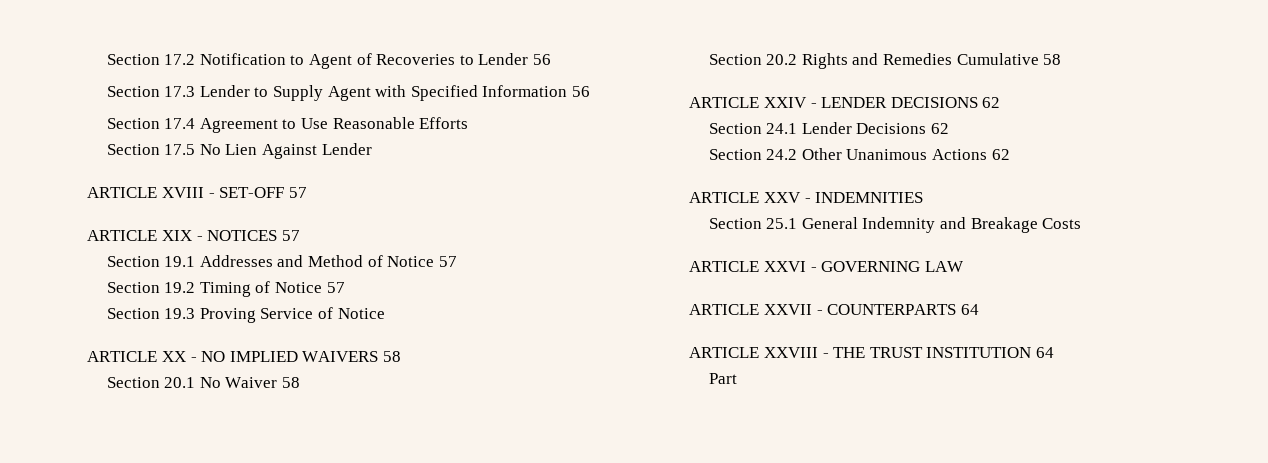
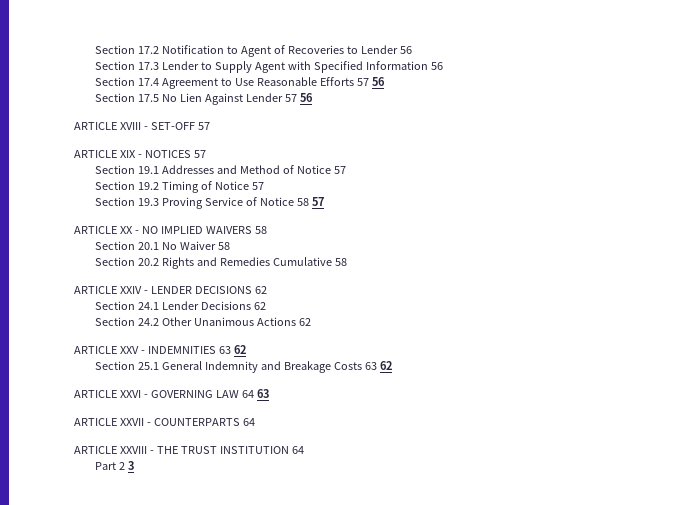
- Section 17.4 Agreement to Use Reasonable Efforts
+ Section 17.4 Agreement to Use Reasonable Efforts 57 56
- Section 17.5 No Lien Against Lender
+ Section 17.5 No Lien Against Lender 57 56
- Section 19.3 Proving Service of Notice
+ Section 19.3 Proving Service of Notice 58 57
- ARTICLE XXV - INDEMNITIES
+ ARTICLE XXV - INDEMNITIES 63 62
- Section 25.1 General Indemnity and Breakage Costs
+ Section 25.1 General Indemnity and Breakage Costs 63 62
- ARTICLE XXVI - GOVERNING LAW
+ ARTICLE XXVI - GOVERNING LAW 64 63
- Part
+ Part 2 3

